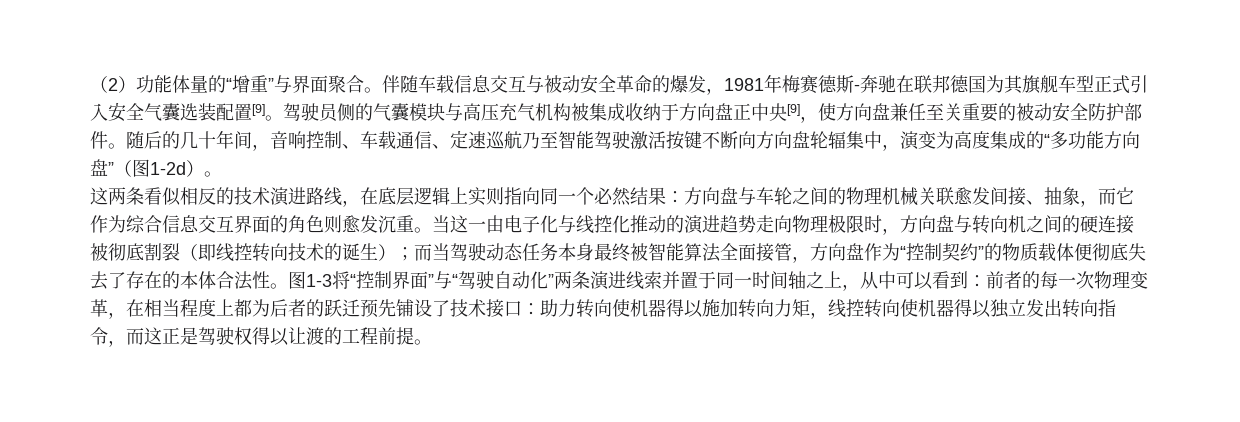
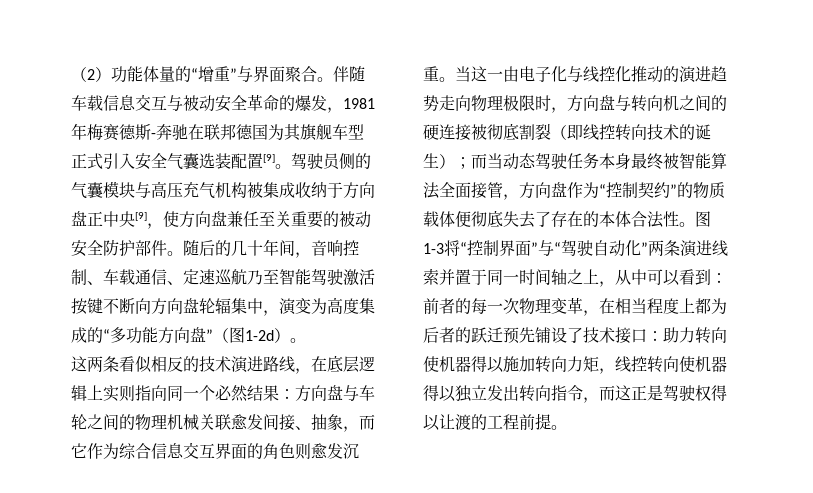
- 当这一由电子化与线控化推动的演进趋势走向物理极限时，方向盘与转向机之间的硬连接被彻底割裂（即线控转向技术的诞生）；而当驾驶动态任务本身最终被智能算法全面接管，方向盘作为“控制契约”的物质载体便彻底失去了存在的本体合法性。
+ 当这一由电子化与线控化推动的演进趋势走向物理极限时，方向盘与转向机之间的硬连接被彻底割裂（即线控转向技术的诞生）；而当动态驾驶任务本身最终被智能算法全面接管，方向盘作为“控制契约”的物质载体便彻底失去了存在的本体合法性。

